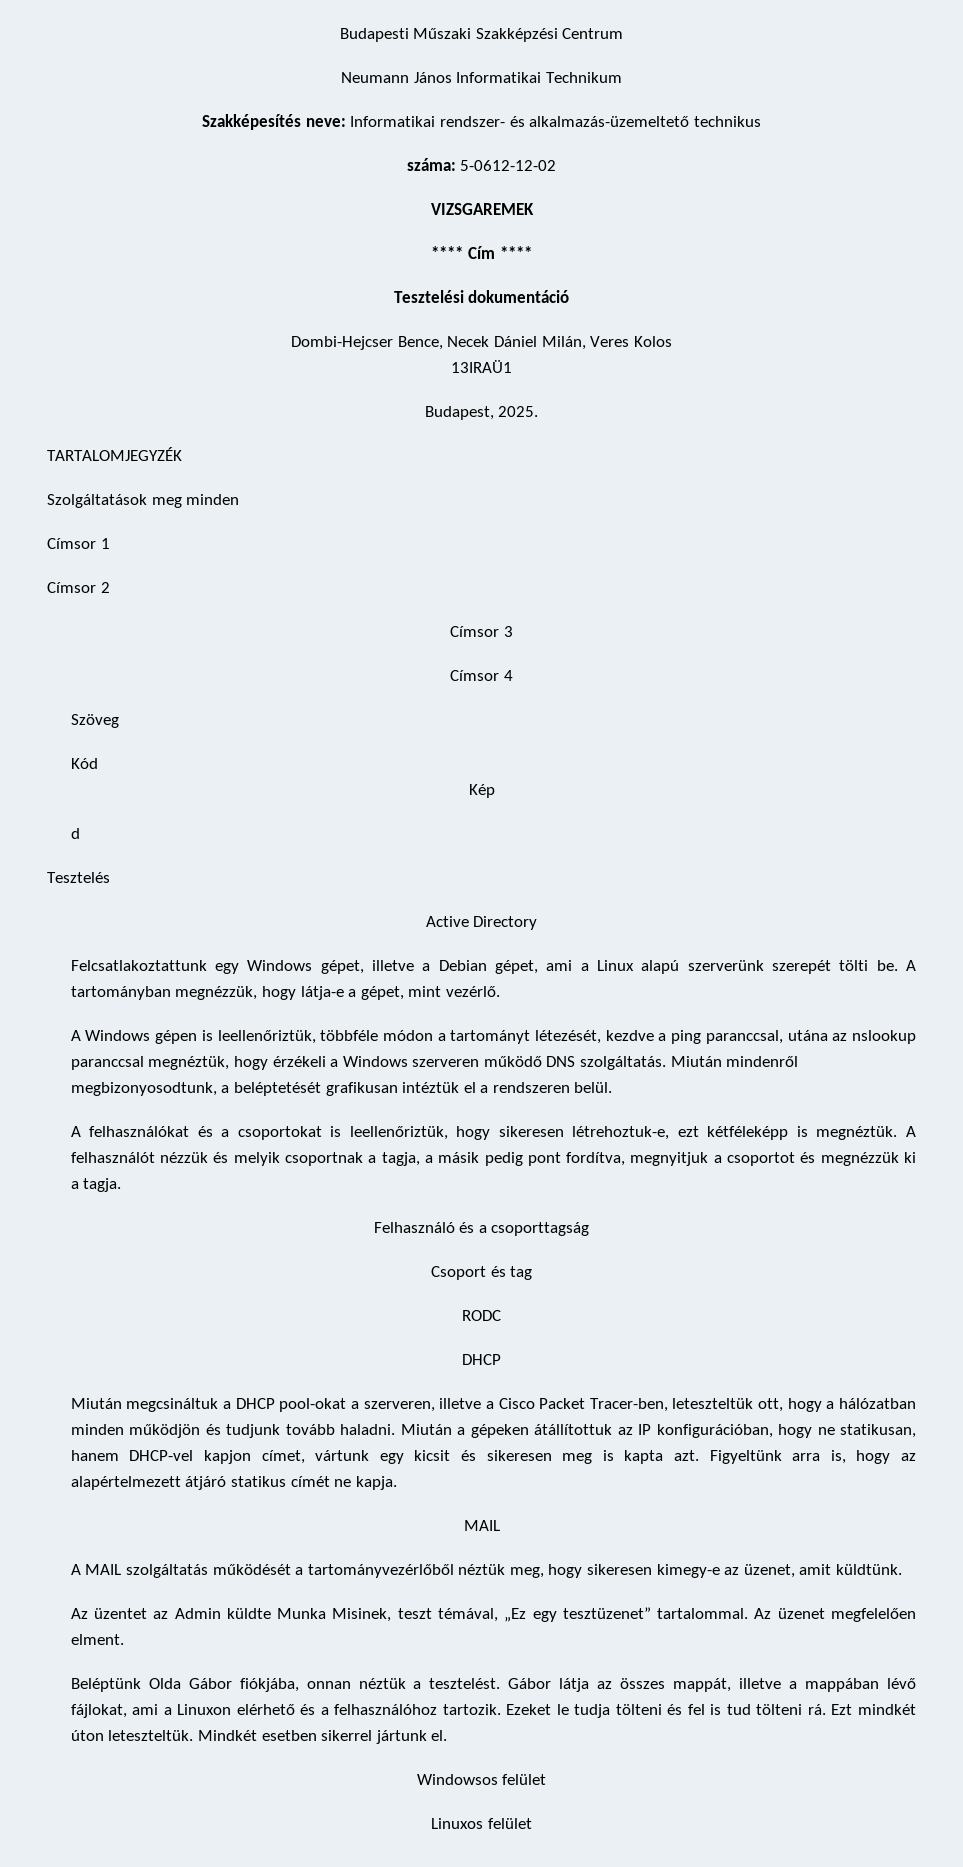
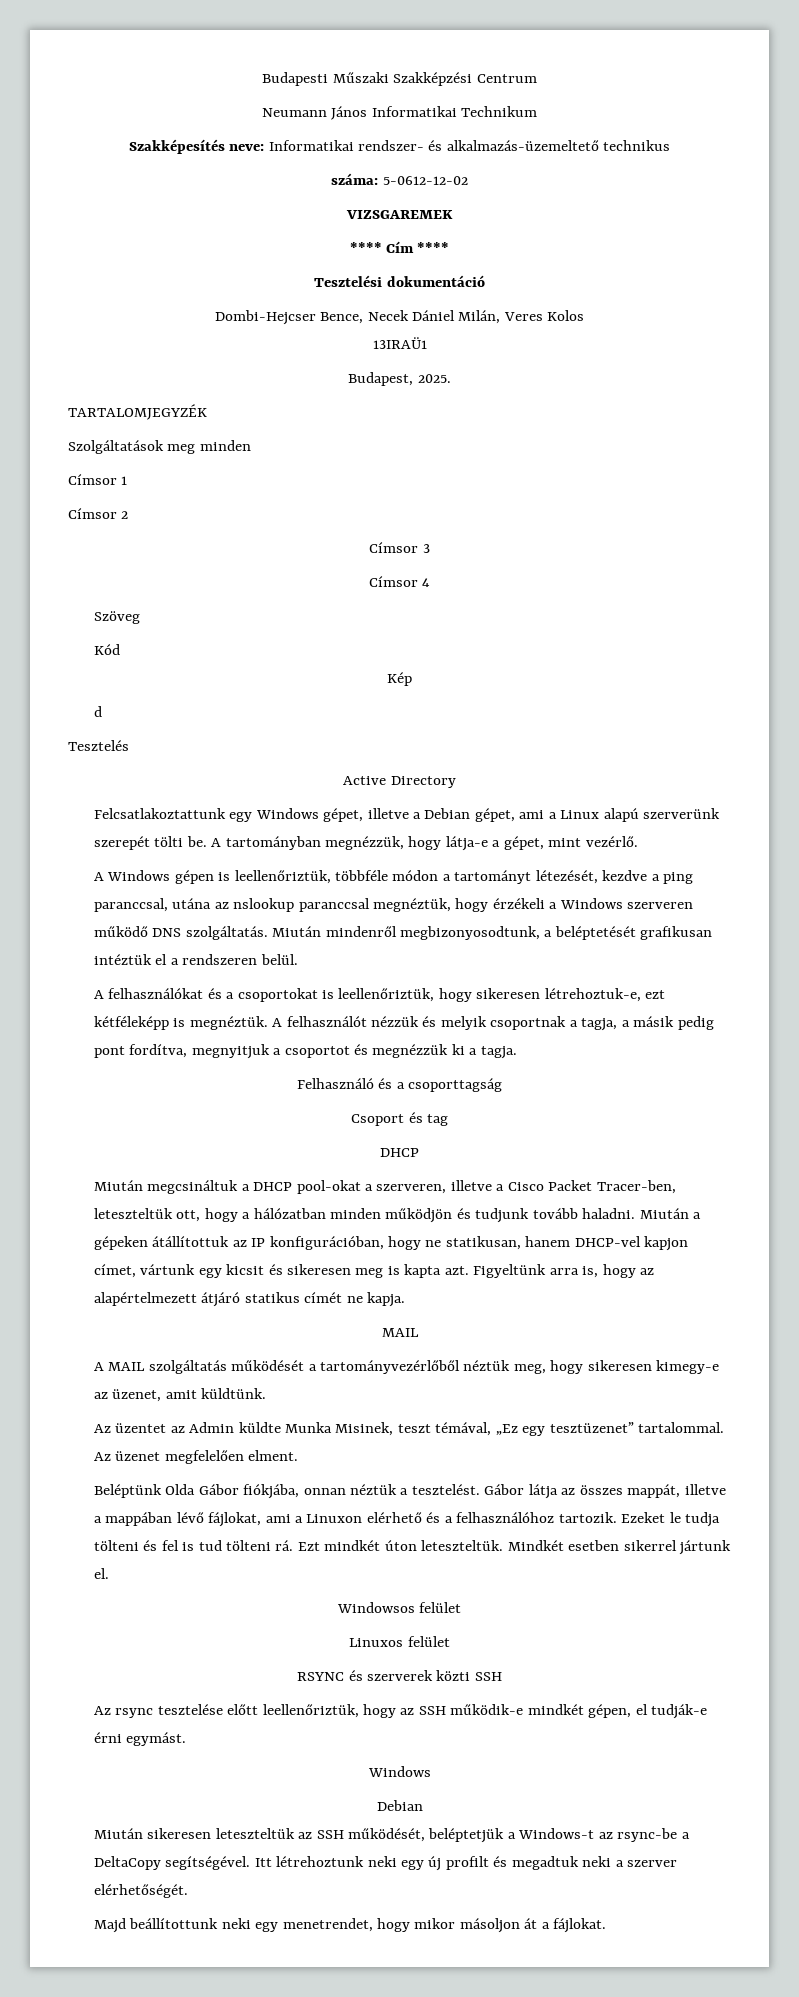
- RODC
+ RSYNC és szerverek közti SSH
+ Az rsync tesztelése előtt leellenőriztük, hogy az SSH működik-e mindkét gépen, el tudják-e érni egymást.
+ Windows
+ Debian
+ Miután sikeresen leteszteltük az SSH működését, beléptetjük a Windows-t az rsync-be a DeltaCopy segítségével. Itt létrehoztunk neki egy új profilt és megadtuk neki a szerver elérhetőségét.
+ Majd beállítottunk neki egy menetrendet, hogy mikor másoljon át a fájlokat.

